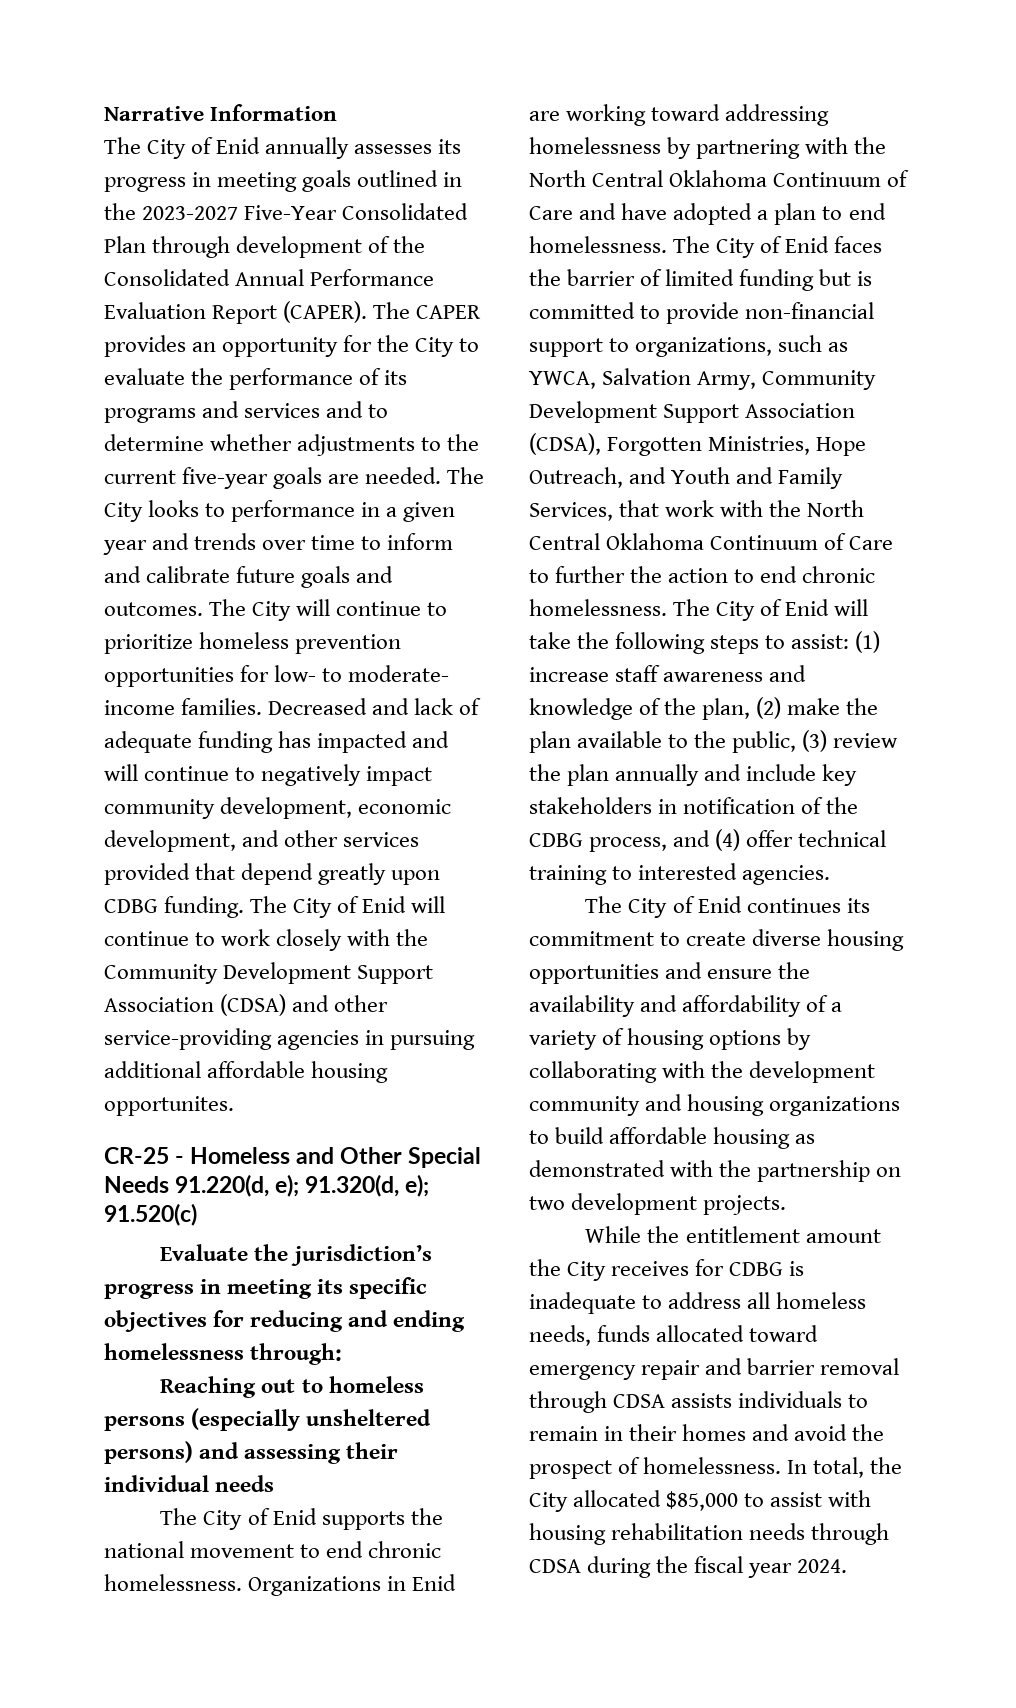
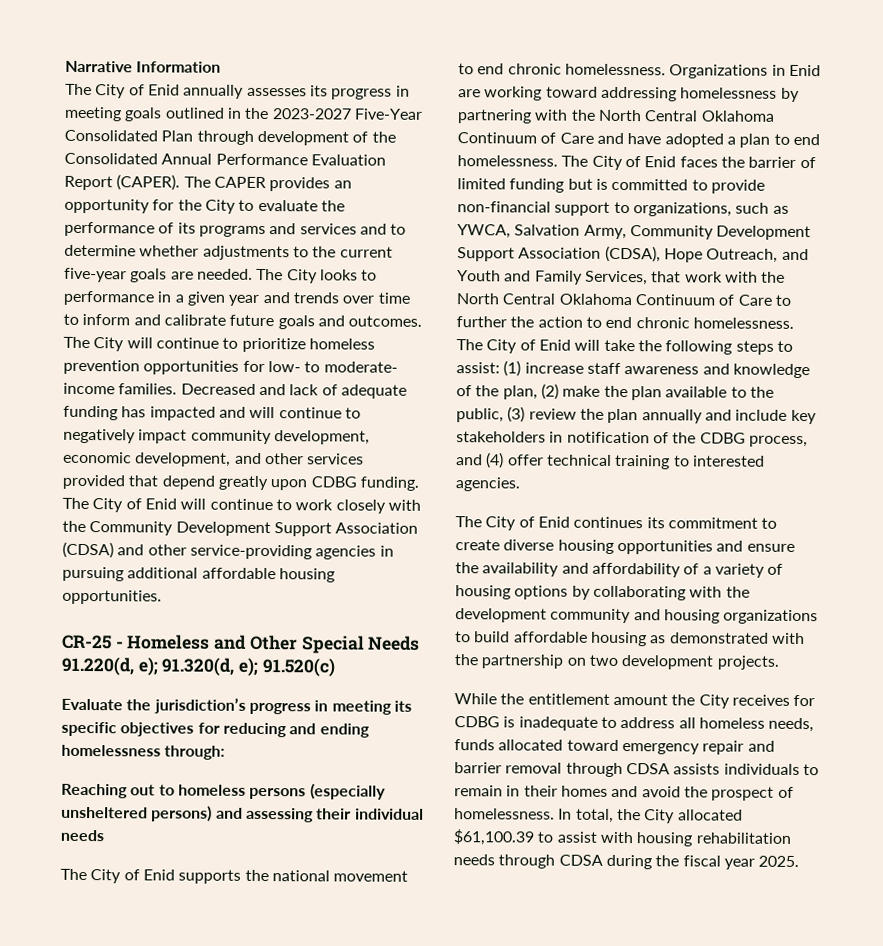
- The City of Enid will continue to work closely with the Community Development Support Association (CDSA) and other service-providing agencies in pursuing additional affordable housing opportunites.
+ The City of Enid will continue to work closely with the Community Development Support Association (CDSA) and other service-providing agencies in pursuing additional affordable housing opportunities.
- The City of Enid faces the barrier of limited funding but is committed to provide non-financial support to organizations, such as YWCA, Salvation Army, Community Development Support Association (CDSA), Forgotten Ministries, Hope Outreach, and Youth and Family Services, that work with the North Central Oklahoma Continuum of Care to further the action to end chronic homelessness.
+ The City of Enid faces the barrier of limited funding but is committed to provide non-financial support to organizations, such as YWCA, Salvation Army, Community Development Support Association (CDSA), Hope Outreach, and Youth and Family Services, that work with the North Central Oklahoma Continuum of Care to further the action to end chronic homelessness.
- In total, the City allocated $85,000 to assist with housing rehabilitation needs through CDSA during the fiscal year 2024.
+ In total, the City allocated $61,100.39 to assist with housing rehabilitation needs through CDSA during the fiscal year 2025.

